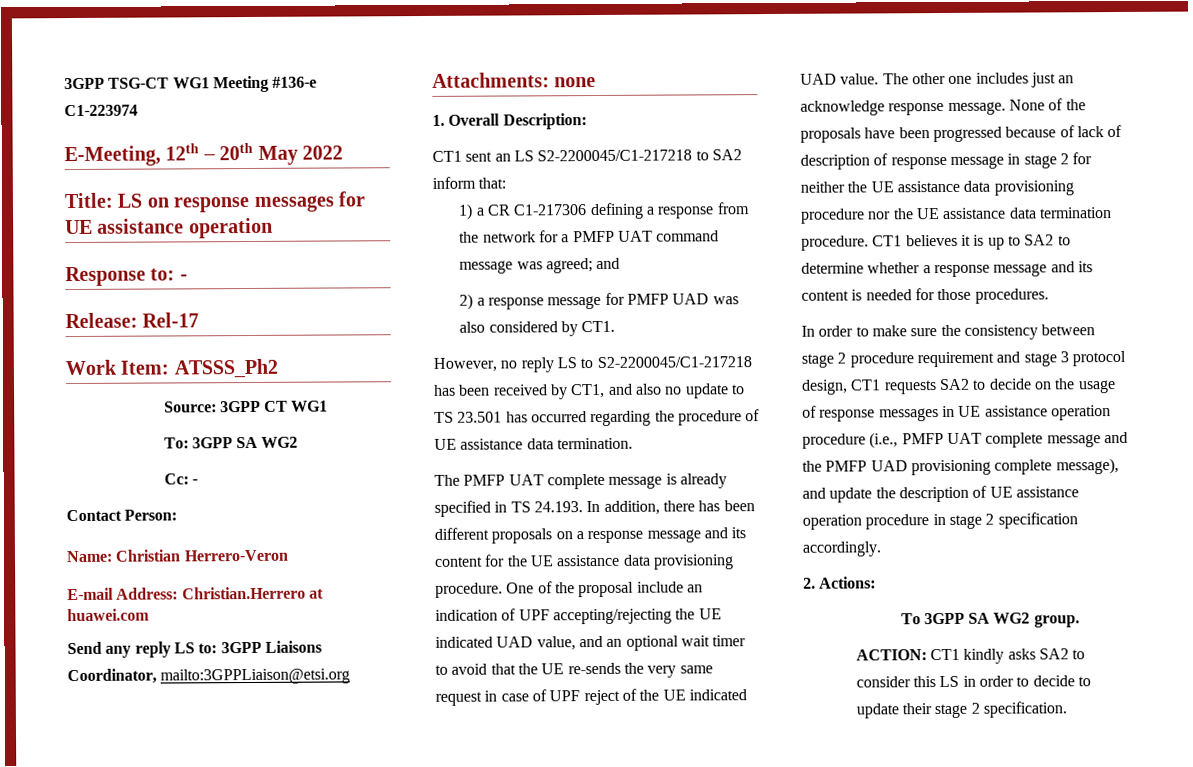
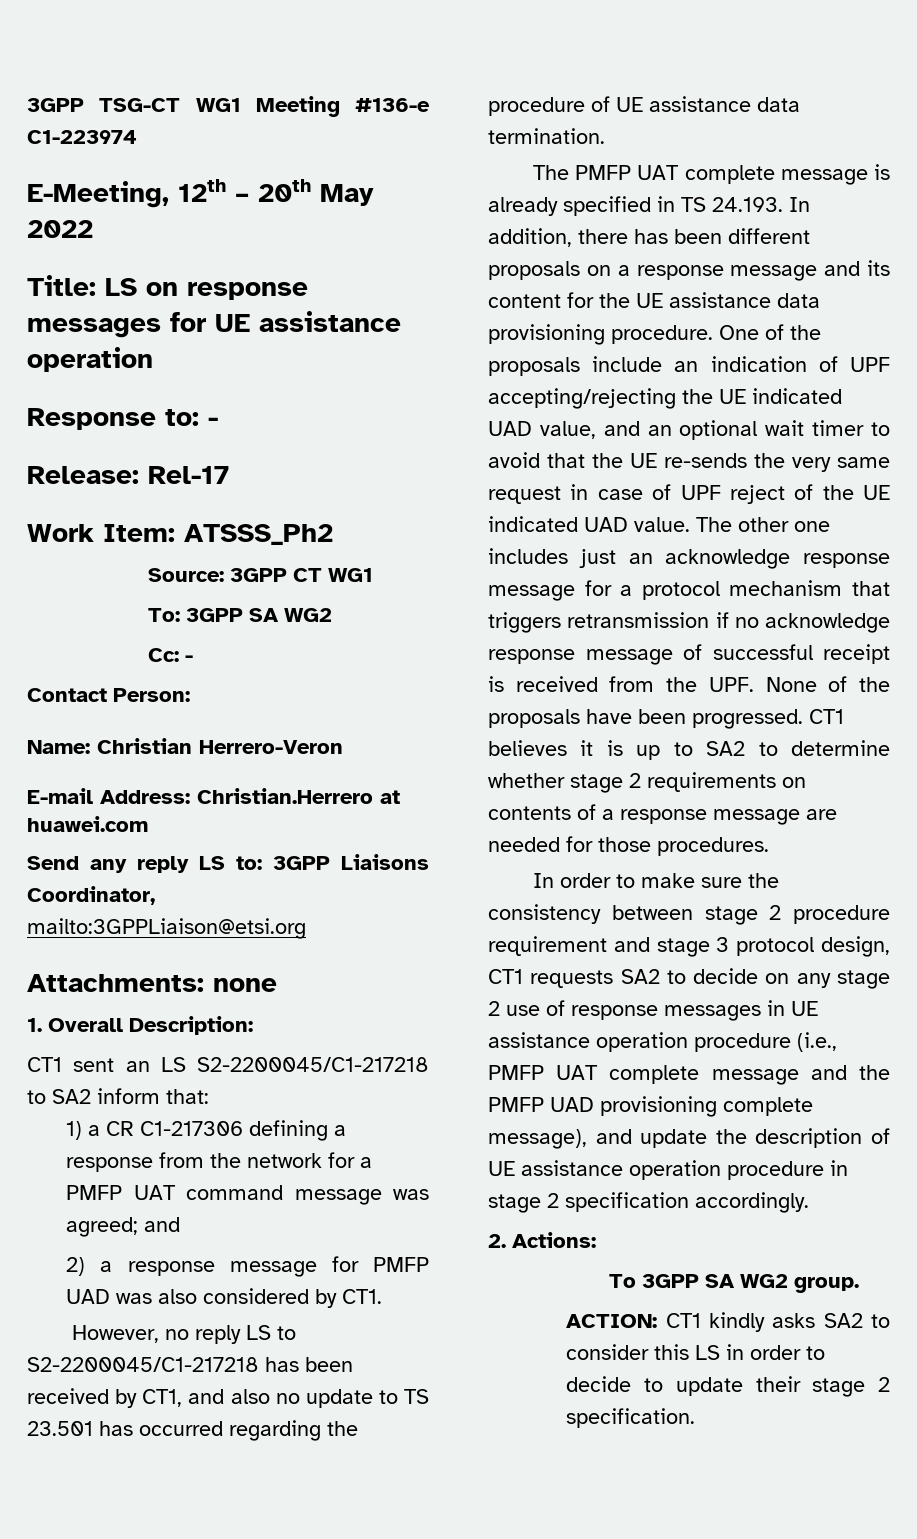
- One of the proposal include an indication of UPF accepting/rejecting the UE indicated UAD value, and an optional wait timer to avoid that the UE re-sends the very same request in case of UPF reject of the UE indicated UAD value.
+ One of the proposals include an indication of UPF accepting/rejecting the UE indicated UAD value, and an optional wait timer to avoid that the UE re-sends the very same request in case of UPF reject of the UE indicated UAD value.
- The other one includes just an acknowledge response message. None of the proposals have been progressed because of lack of description of response message in stage 2 for neither the UE assistance data provisioning procedure nor the UE assistance data termination procedure.
+ The other one includes just an acknowledge response message for a protocol mechanism that triggers retransmission if no acknowledge response message of successful receipt is received from the UPF. None of the proposals have been progressed.
- CT1 believes it is up to SA2 to determine whether a response message and its content is needed for those procedures.
+ CT1 believes it is up to SA2 to determine whether stage 2 requirements on contents of a response message are needed for those procedures.
- In order to make sure the consistency between stage 2 procedure requirement and stage 3 protocol design, CT1 requests SA2 to decide on the usage of response messages in UE assistance operation procedure (i.e., PMFP UAT complete message and the PMFP UAD provisioning complete message), and update the description of UE assistance operation procedure in stage 2 specification accordingly.
+ In order to make sure the consistency between stage 2 procedure requirement and stage 3 protocol design, CT1 requests SA2 to decide on any stage 2 use of response messages in UE assistance operation procedure (i.e., PMFP UAT complete message and the PMFP UAD provisioning complete message), and update the description of UE assistance operation procedure in stage 2 specification accordingly.

